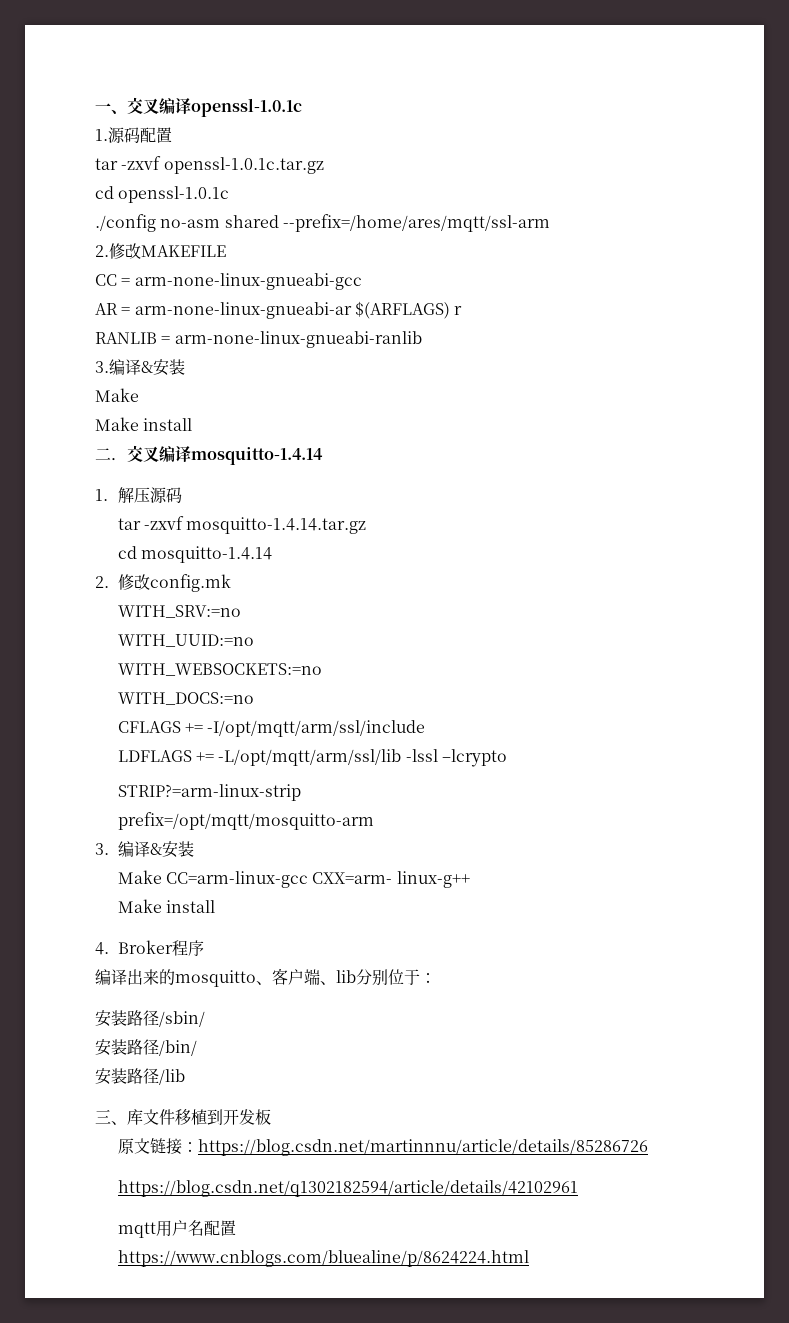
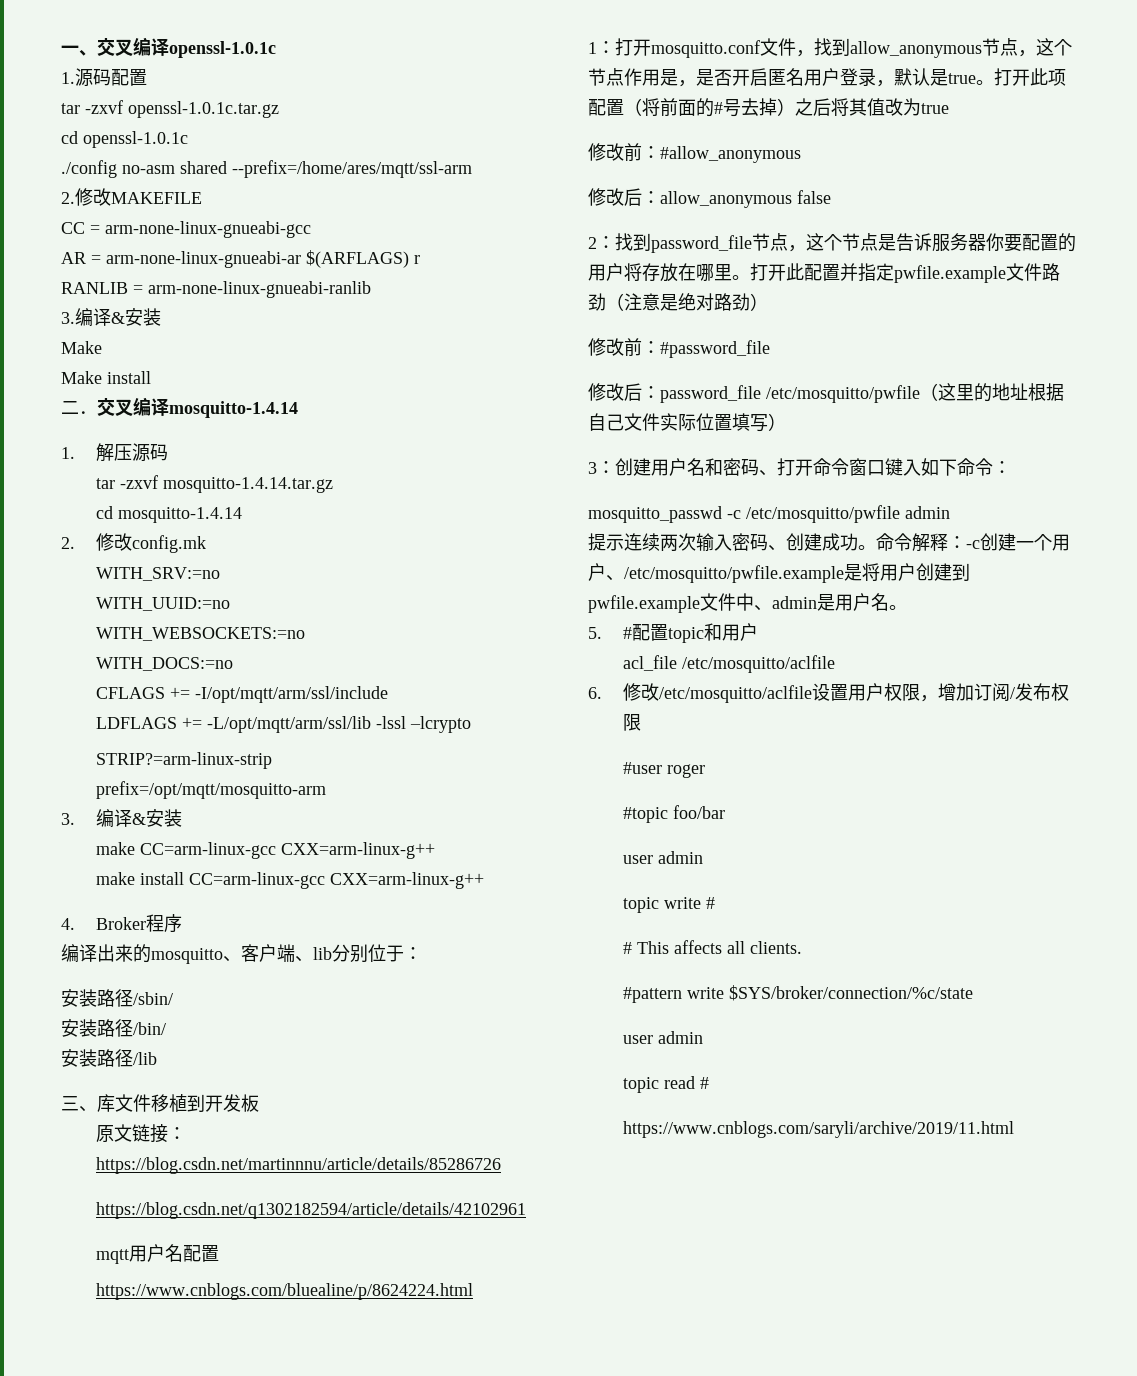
- Make CC=arm-linux-gcc CXX=arm- linux-g++
- Make install
+ make CC=arm-linux-gcc CXX=arm-linux-g++
+ make install CC=arm-linux-gcc CXX=arm-linux-g++
+ 1：打开mosquitto.conf文件，找到allow_anonymous节点，这个节点作用是，是否开启匿名用户登录，默认是true。打开此项配置（将前面的#号去掉）之后将其值改为true
+ 修改前：#allow_anonymous
+ 修改后：allow_anonymous false
+ 2：找到password_file节点，这个节点是告诉服务器你要配置的用户将存放在哪里。打开此配置并指定pwfile.example文件路劲（注意是绝对路劲）
+ 修改前：#password_file
+ 修改后：password_file /etc/mosquitto/pwfile（这里的地址根据自己文件实际位置填写）
+ 3：创建用户名和密码、打开命令窗口键入如下命令：
+ mosquitto_passwd -c /etc/mosquitto/pwfile admin
+ 提示连续两次输入密码、创建成功。命令解释：-c创建一个用户、/etc/mosquitto/pwfile.example是将用户创建到pwfile.example文件中、admin是用户名。
+ 5. #配置topic和用户
+ acl_file /etc/mosquitto/aclfile
+ 6.修改/etc/mosquitto/aclfile设置用户权限，增加订阅/发布权限
+ #user roger
+ #topic foo/bar
+ user admin
+ topic write #
+ # This affects all clients.
+ #pattern write $SYS/broker/connection/%c/state
+ user admin
+ topic read #
+ https://www.cnblogs.com/saryli/archive/2019/11.html

